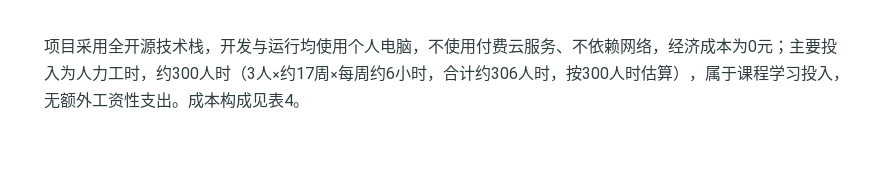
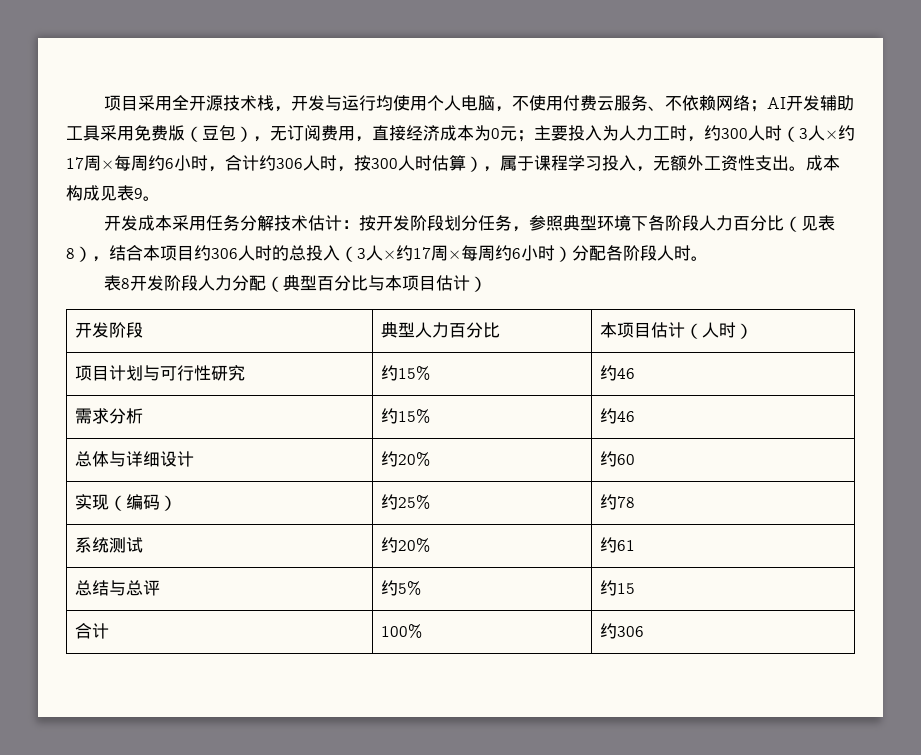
- 项目采用全开源技术栈，开发与运行均使用个人电脑，不使用付费云服务、不依赖网络，经济成本为0元；主要投入为人力工时，约300人时（3人×约17周×每周约6小时，合计约306人时，按300人时估算），属于课程学习投入，无额外工资性支出。
+ 项目采用全开源技术栈，开发与运行均使用个人电脑，不使用付费云服务、不依赖网络；AI开发辅助工具采用免费版（豆包），无订阅费用，直接经济成本为0元；主要投入为人力工时，约300人时（3人×约17周×每周约6小时，合计约306人时，按300人时估算），属于课程学习投入，无额外工资性支出。
- 成本构成见表4。
+ 成本构成见表9。
+ 开发成本采用任务分解技术估计：按开发阶段划分任务，参照典型环境下各阶段人力百分比（见表8），结合本项目约306人时的总投入（3人×约17周×每周约6小时）分配各阶段人时。
+ 表8开发阶段人力分配（典型百分比与本项目估计）
+ 开发阶段 | 典型人力百分比 | 本项目估计（人时）
+ 项目计划与可行性研究 | 约15% | 约46
+ 需求分析 | 约15% | 约46
+ 总体与详细设计 | 约20% | 约60
+ 实现（编码） | 约25% | 约78
+ 系统测试 | 约20% | 约61
+ 总结与总评 | 约5% | 约15
+ 合计 | 100% | 约306

